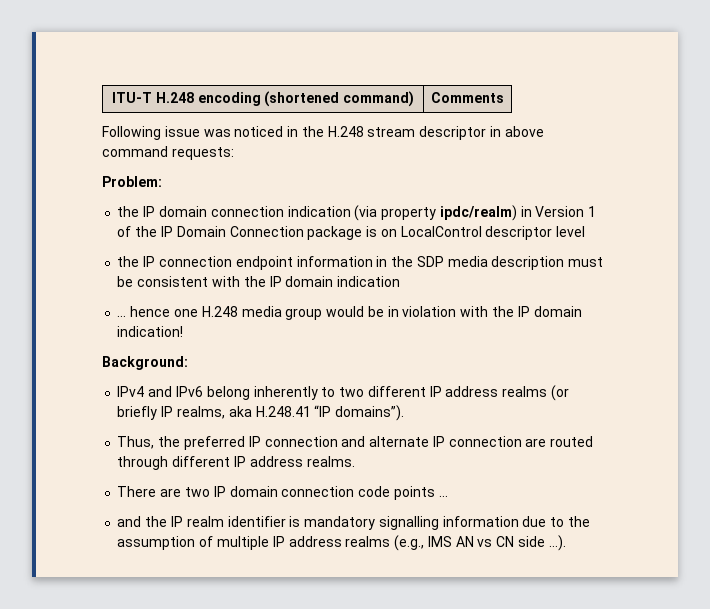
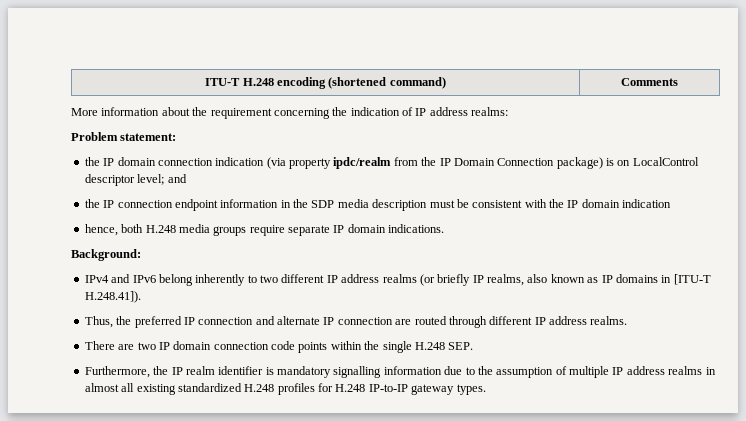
- Following issue was noticed in the H.248 stream descriptor in above command requests:
- Problem:
+ More information about the requirement concerning the indication of IP address realms:
+ Problem statement:
- the IP domain connection indication (via property ipdc/realm) in Version 1 of the IP Domain Connection package is on LocalControl descriptor level
+ the IP domain connection indication (via property ipdc/realm from the IP Domain Connection package) is on LocalControl descriptor level; and
- … hence one H.248 media group would be in violation with the IP domain indication!
+ hence, both H.248 media groups require separate IP domain indications.
- IPv4 and IPv6 belong inherently to two different IP address realms (or briefly IP realms, aka H.248.41 “IP domains”).
+ IPv4 and IPv6 belong inherently to two different IP address realms (or briefly IP realms, also known as IP domains in [ITU-T H.248.41]).
- There are two IP domain connection code points …
- and the IP realm identifier is mandatory signalling information due to the assumption of multiple IP address realms (e.g., IMS AN vs CN side …).
+ There are two IP domain connection code points within the single H.248 SEP.
+ Furthermore, the IP realm identifier is mandatory signalling information due to the assumption of multiple IP address realms in almost all existing standardized H.248 profiles for H.248 IP-to-IP gateway types.

